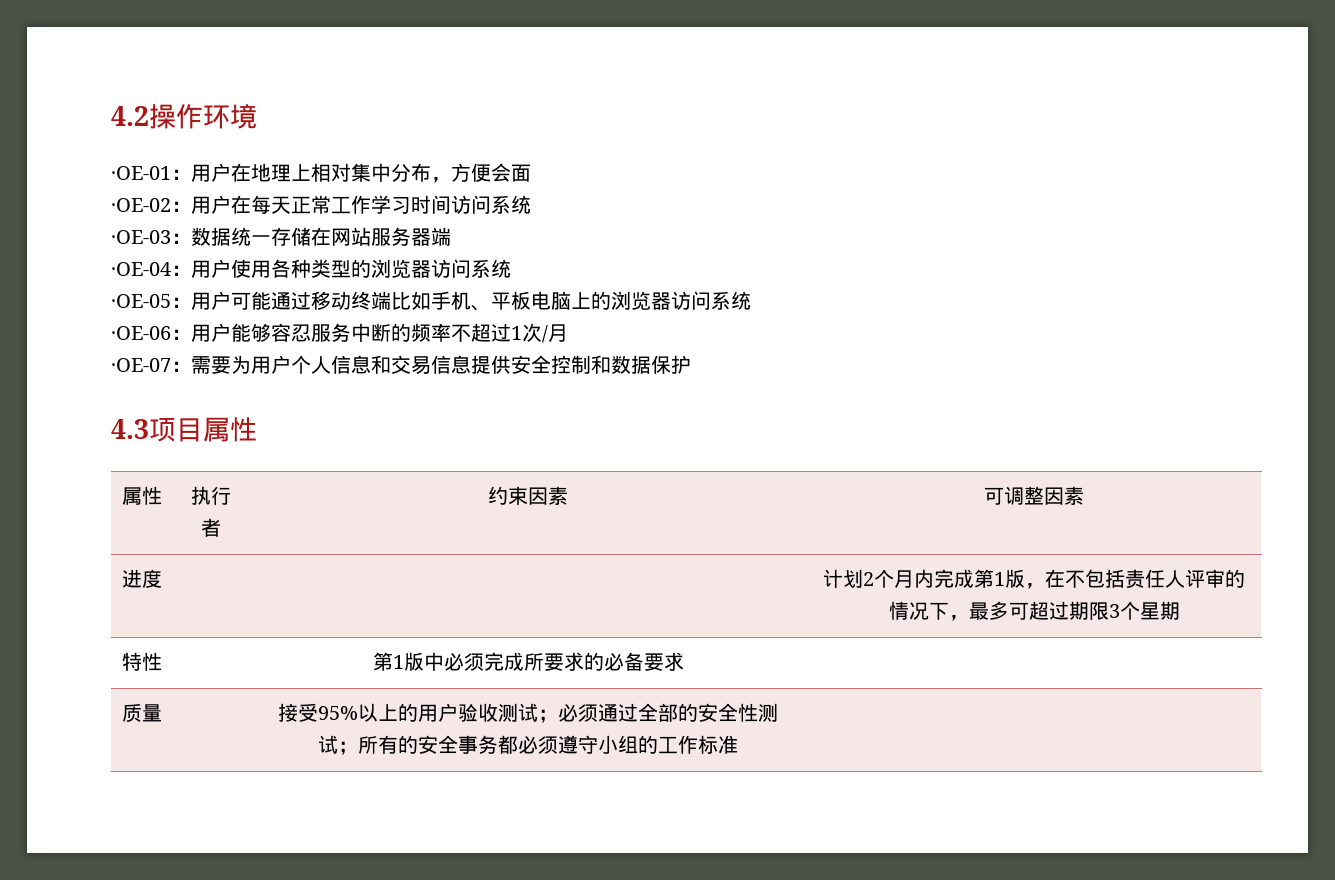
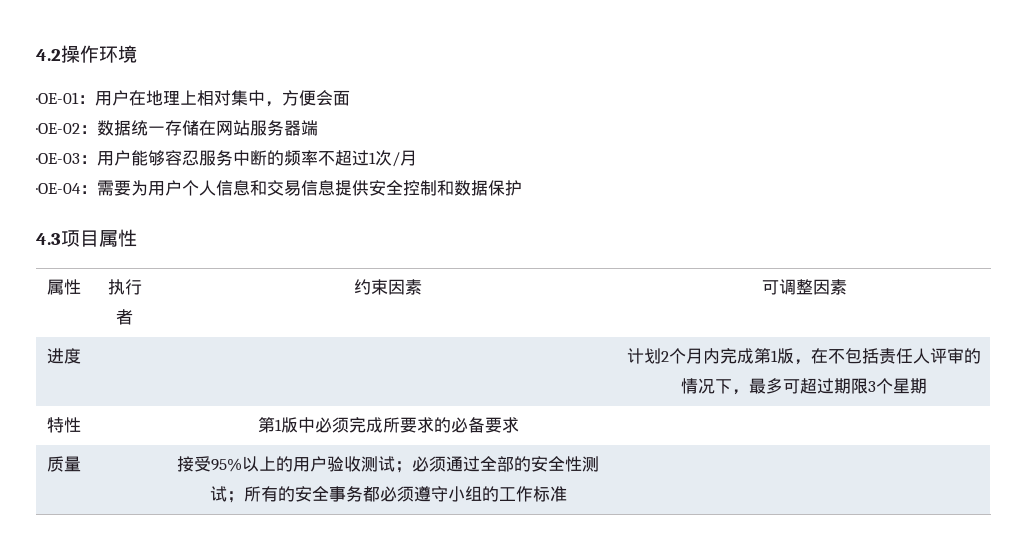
- ·OE-01：用户在地理上相对集中分布，方便会面
+ ·OE-01：用户在地理上相对集中，方便会面
- ·OE-02：用户在每天正常工作学习时间访问系统
- ·OE-03：数据统一存储在网站服务器端
+ ·OE-02：数据统一存储在网站服务器端
- ·OE-04：用户使用各种类型的浏览器访问系统
- ·OE-05：用户可能通过移动终端比如手机、平板电脑上的浏览器访问系统
- ·OE-06：用户能够容忍服务中断的频率不超过1次/月
+ ·OE-03：用户能够容忍服务中断的频率不超过1次/月
- ·OE-07：需要为用户个人信息和交易信息提供安全控制和数据保护
+ ·OE-04：需要为用户个人信息和交易信息提供安全控制和数据保护

